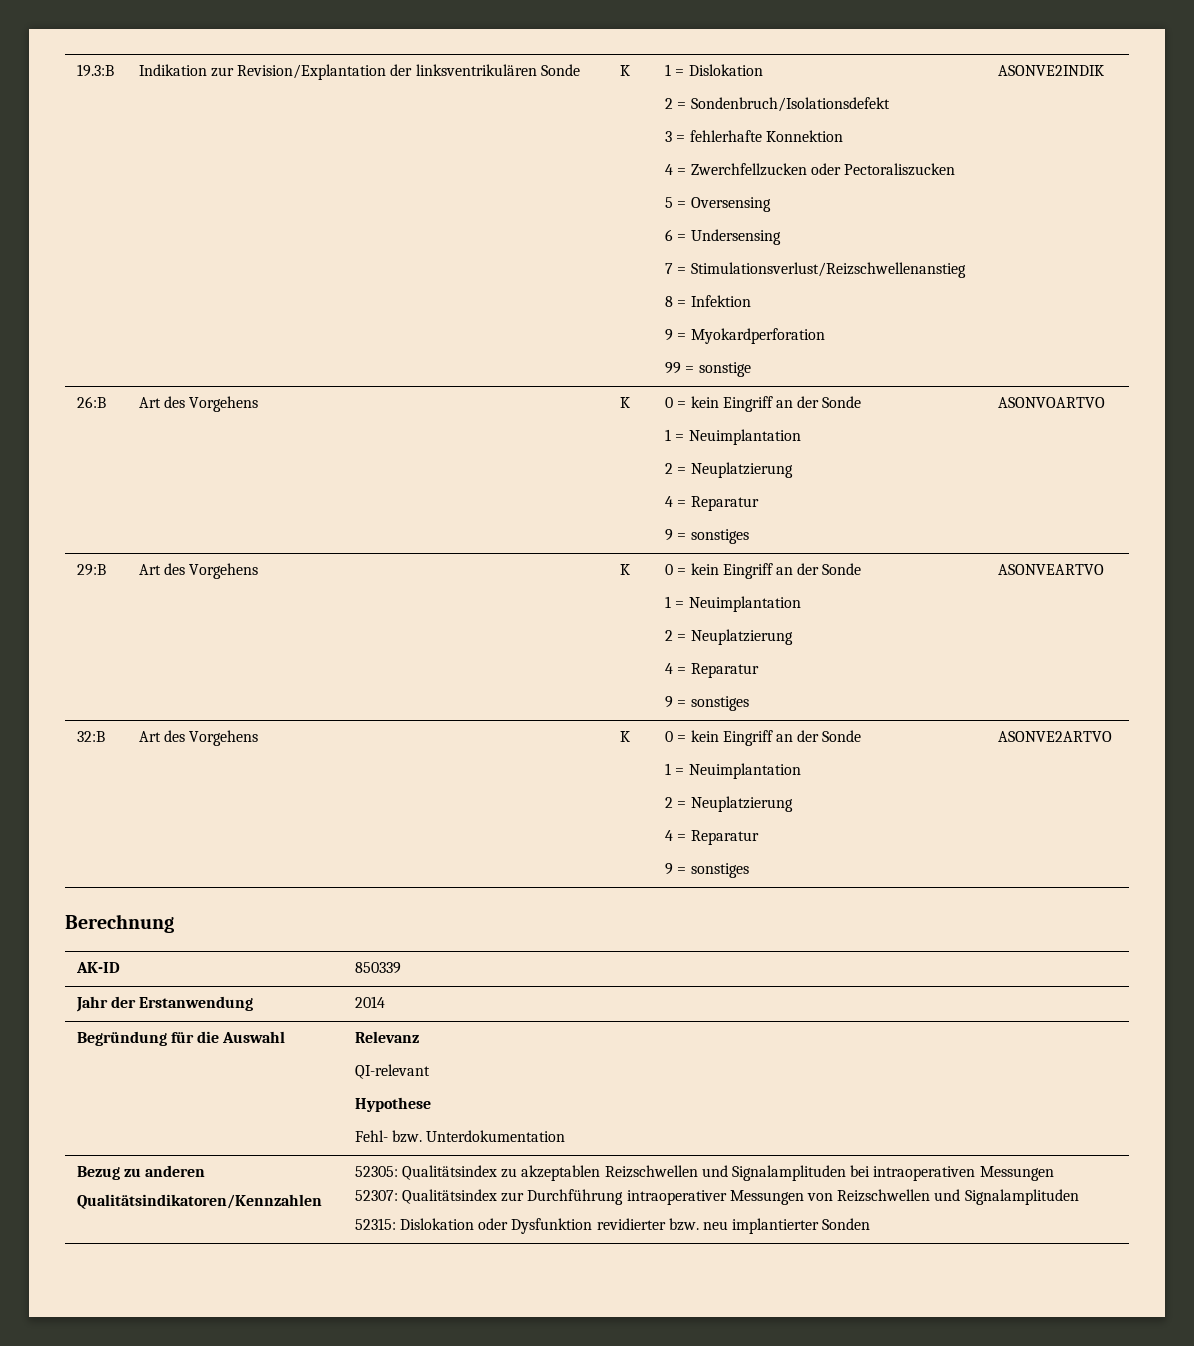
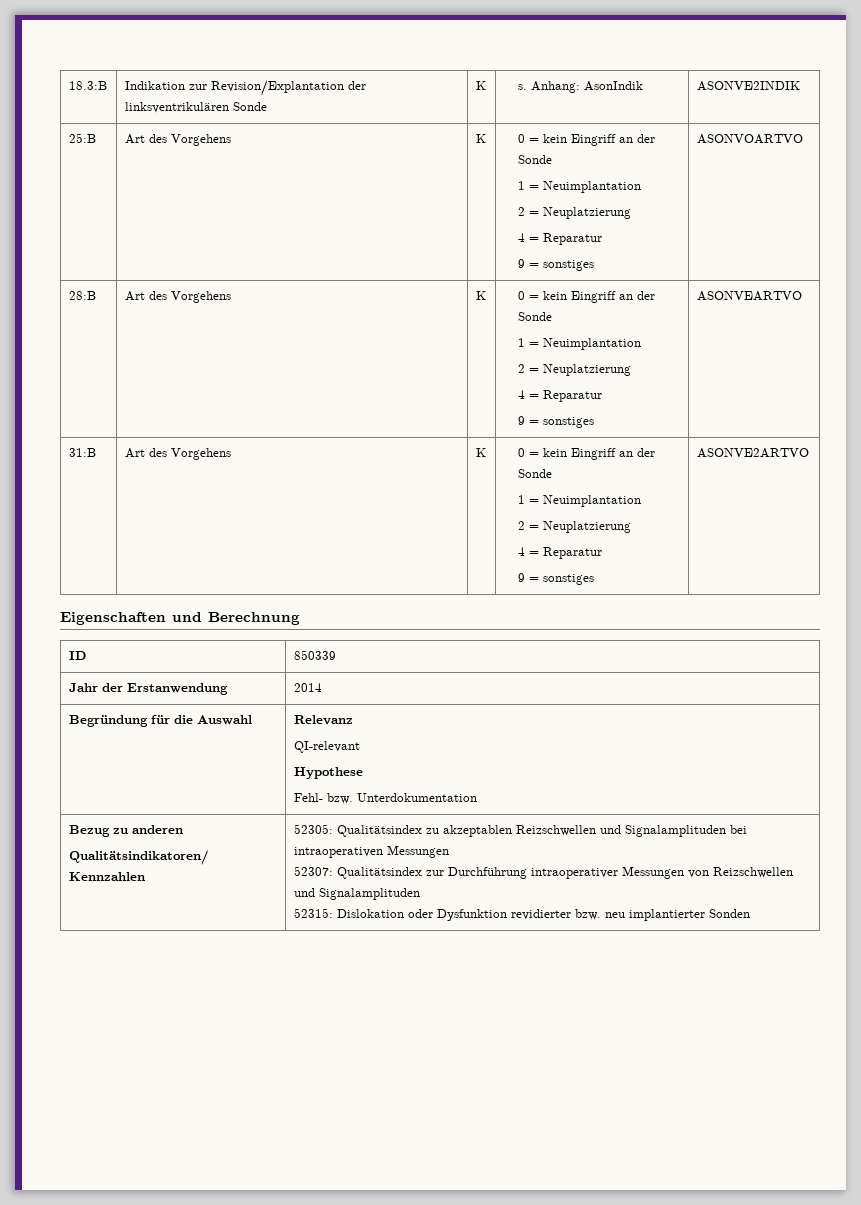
- 19.3:B
+ 18.3:B
- 1 = Dislokation
- 2 = Sondenbruch/Isolationsdefekt
- 3 = fehlerhafte Konnektion
- 4 = Zwerchfellzucken oder Pectoraliszucken
- 5 = Oversensing
- 6 = Undersensing
- 7 = Stimulationsverlust/Reizschwellenanstieg
- 8 = Infektion
- 9 = Myokardperforation
- 99 = sonstige
+ s. Anhang: AsonIndik
- 26:B | Art des Vorgehens | K | 0 = kein Eingriff an der Sonde
+ 25:B | Art des Vorgehens | K | 0 = kein Eingriff an der Sonde
- 29:B | Art des Vorgehens | K | 0 = kein Eingriff an der Sonde
+ 28:B | Art des Vorgehens | K | 0 = kein Eingriff an der Sonde
- 32:B | Art des Vorgehens | K | 0 = kein Eingriff an der Sonde
+ 31:B | Art des Vorgehens | K | 0 = kein Eingriff an der Sonde
- Berechnung
+ Eigenschaften und Berechnung
- AK-ID | 850339
+ ID | 850339

